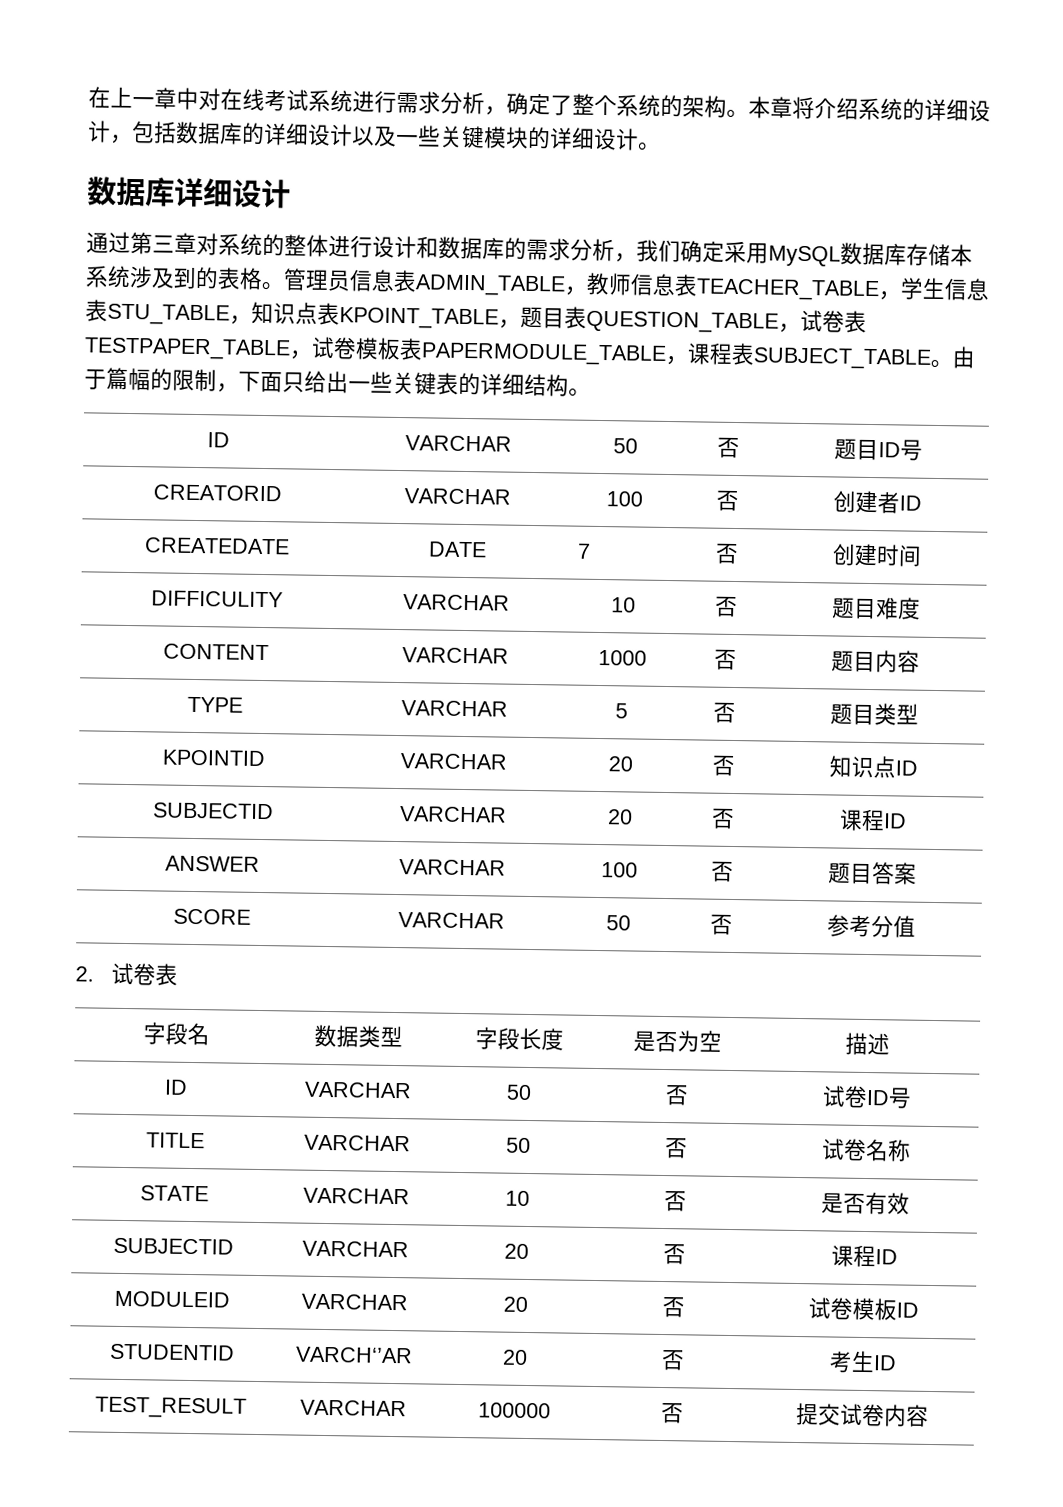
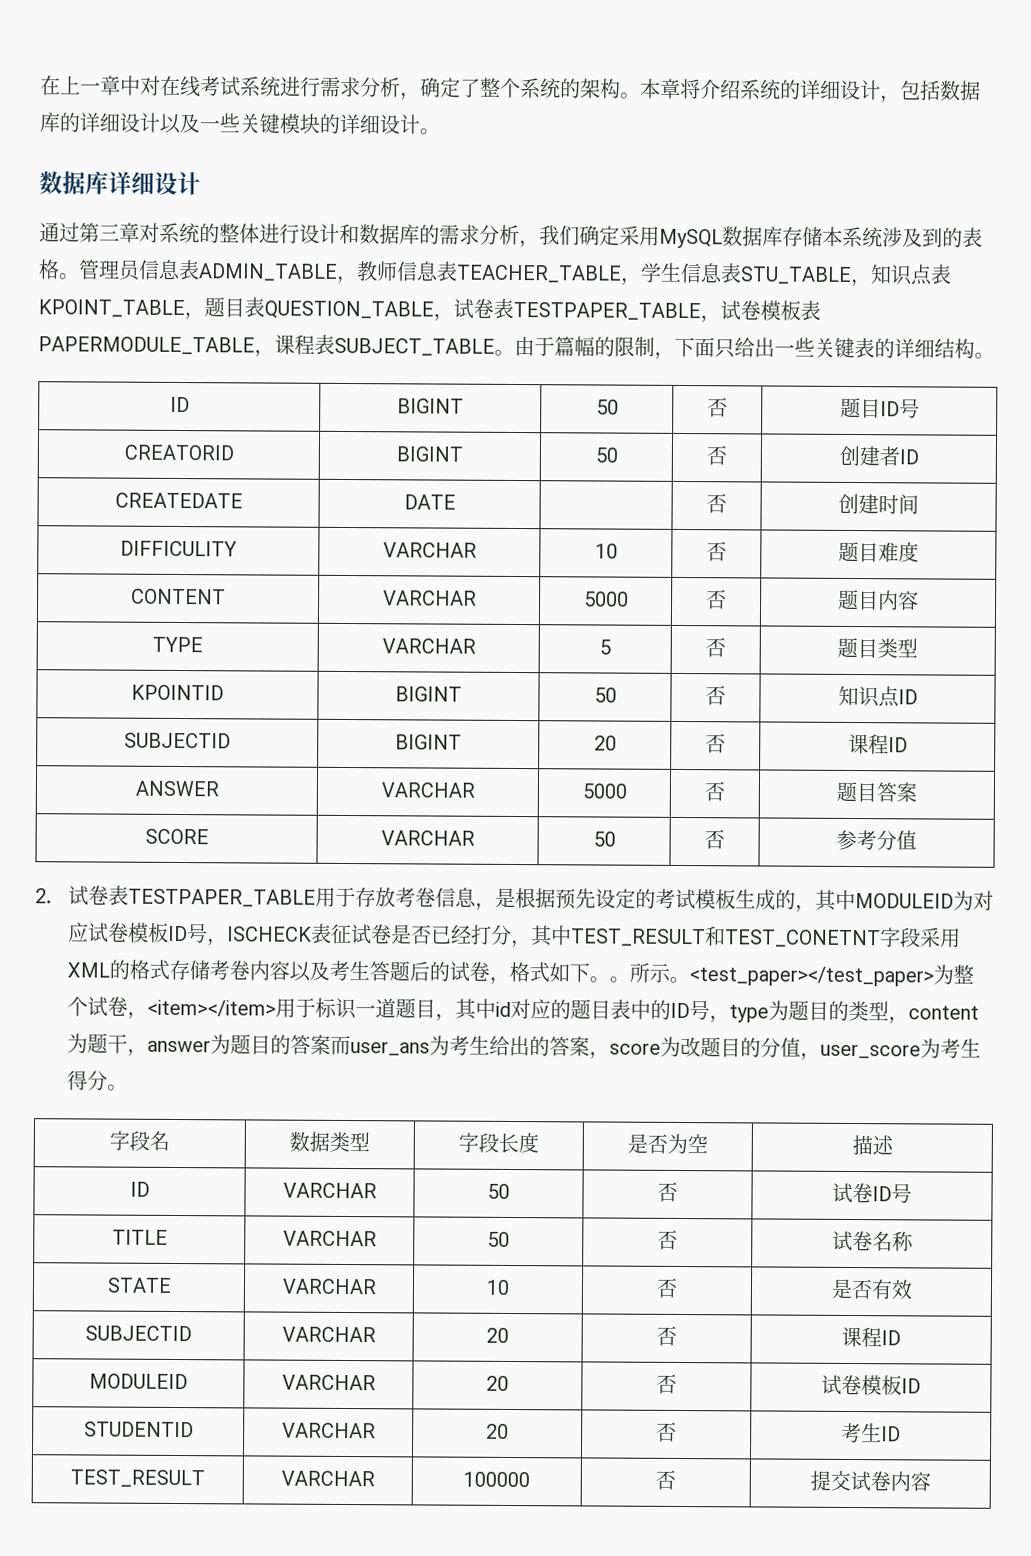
- ID | VARCHAR | 50 | 否 | 题目ID号
+ ID | BIGINT | 50 | 否 | 题目ID号
- CREATORID | VARCHAR | 100 | 否 | 创建者ID
+ CREATORID | BIGINT | 50 | 否 | 创建者ID
- CREATEDATE | DATE | 7 | 否 | 创建时间
+ CREATEDATE | DATE | | 否 | 创建时间
- CONTENT | VARCHAR | 1000 | 否 | 题目内容
+ CONTENT | VARCHAR | 5000 | 否 | 题目内容
- KPOINTID | VARCHAR | 20 | 否 | 知识点ID
- SUBJECTID | VARCHAR | 20 | 否 | 课程ID
+ KPOINTID | BIGINT | 50 | 否 | 知识点ID
+ SUBJECTID | BIGINT | 20 | 否 | 课程ID
- ANSWER | VARCHAR | 100 | 否 | 题目答案
+ ANSWER | VARCHAR | 5000 | 否 | 题目答案
- 2.试卷表
+ 2.试卷表TESTPAPER_TABLE用于存放考卷信息，是根据预先设定的考试模板生成的，其中MODULEID为对应试卷模板ID号，ISCHECK表征试卷是否已经打分，其中TEST_RESULT和TEST_CONETNT字段采用XML的格式存储考卷内容以及考生答题后的试卷，格式如下。。所示。<test_paper></test_paper>为整个试卷，<item></item>用于标识一道题目，其中id对应的题目表中的ID号，type为题目的类型，content为题干，answer为题目的答案而user_ans为考生给出的答案，score为改题目的分值，user_score为考生得分。
- STUDENTID | VARCH‘’AR | 20 | 否 | 考生ID
+ STUDENTID | VARCHAR | 20 | 否 | 考生ID

